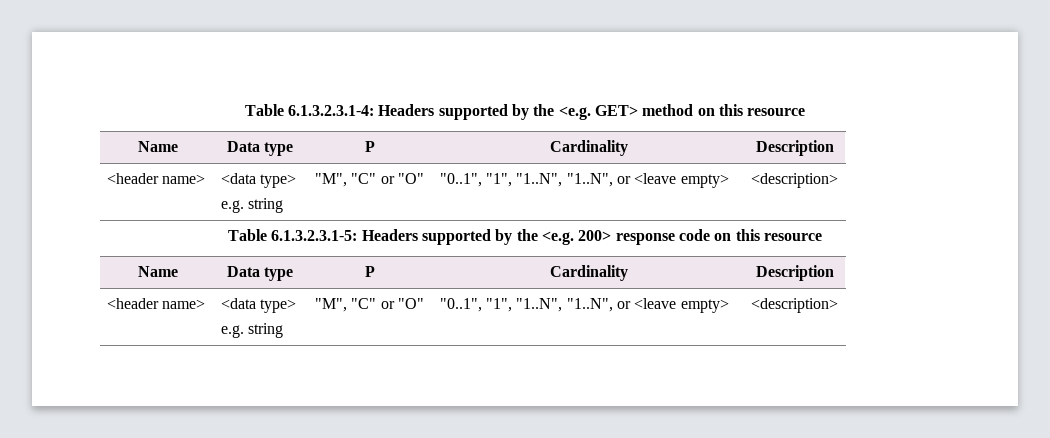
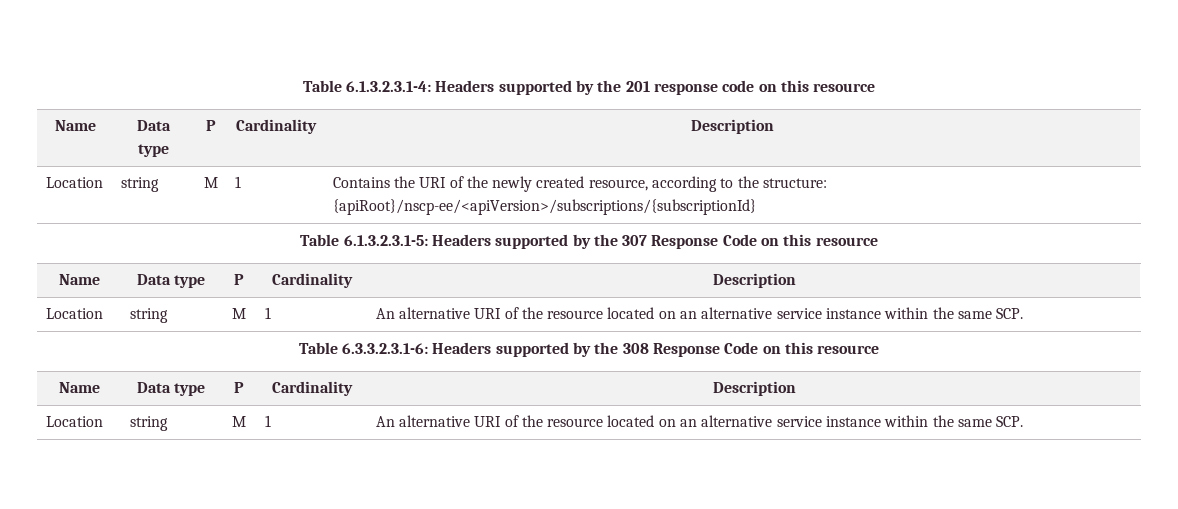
- Table 6.1.3.2.3.1-4: Headers supported by the <e.g. GET> method on this resource
+ Table 6.1.3.2.3.1-4: Headers supported by the 201 response code on this resource
  Name | Data type | P | Cardinality | Description
- <header name> | <data type>
- e.g. string | "M", "C" or "O" | "0..1", "1", "1..N", "1..N", or <leave empty> | <description>
- Table 6.1.3.2.3.1-5: Headers supported by the <e.g. 200> response code on this resource
+ Location | string | M | 1 | Contains the URI of the newly created resource, according to the structure: {apiRoot}/nscp-ee/<apiVersion>/subscriptions/{subscriptionId}
+ Table 6.1.3.2.3.1-5: Headers supported by the 307 Response Code on this resource
  Name | Data type | P | Cardinality | Description
- <header name> | <data type>
- e.g. string | "M", "C" or "O" | "0..1", "1", "1..N", "1..N", or <leave empty> | <description>
+ Location | string | M | 1 | An alternative URI of the resource located on an alternative service instance within the same SCP.
+ Table 6.3.3.2.3.1-6: Headers supported by the 308 Response Code on this resource
+ Name | Data type | P | Cardinality | Description
+ Location | string | M | 1 | An alternative URI of the resource located on an alternative service instance within the same SCP.

